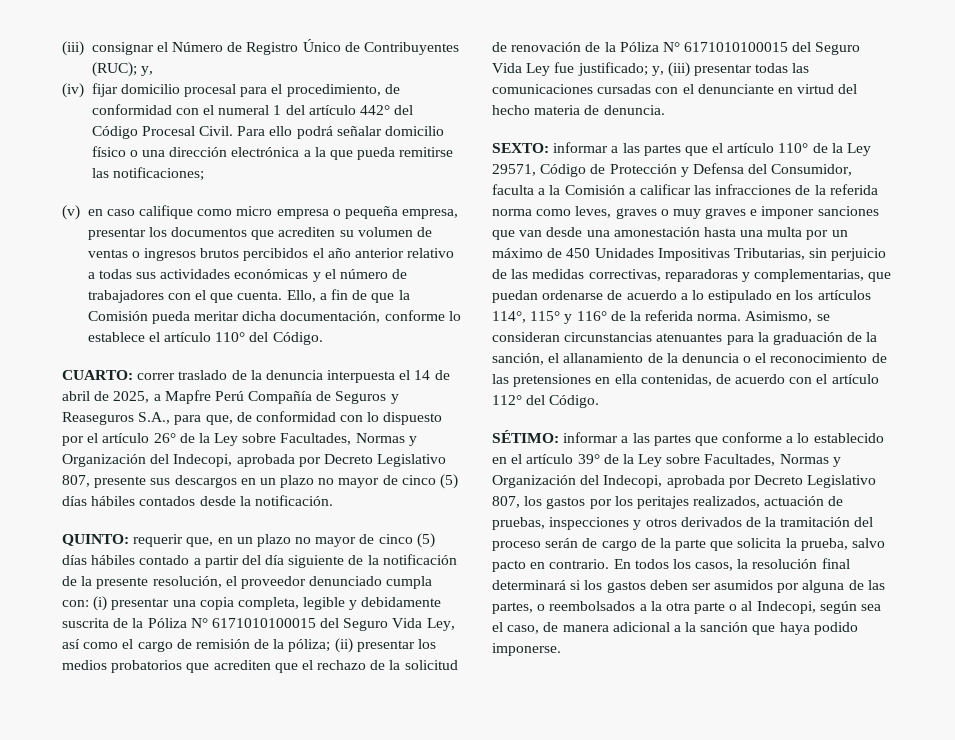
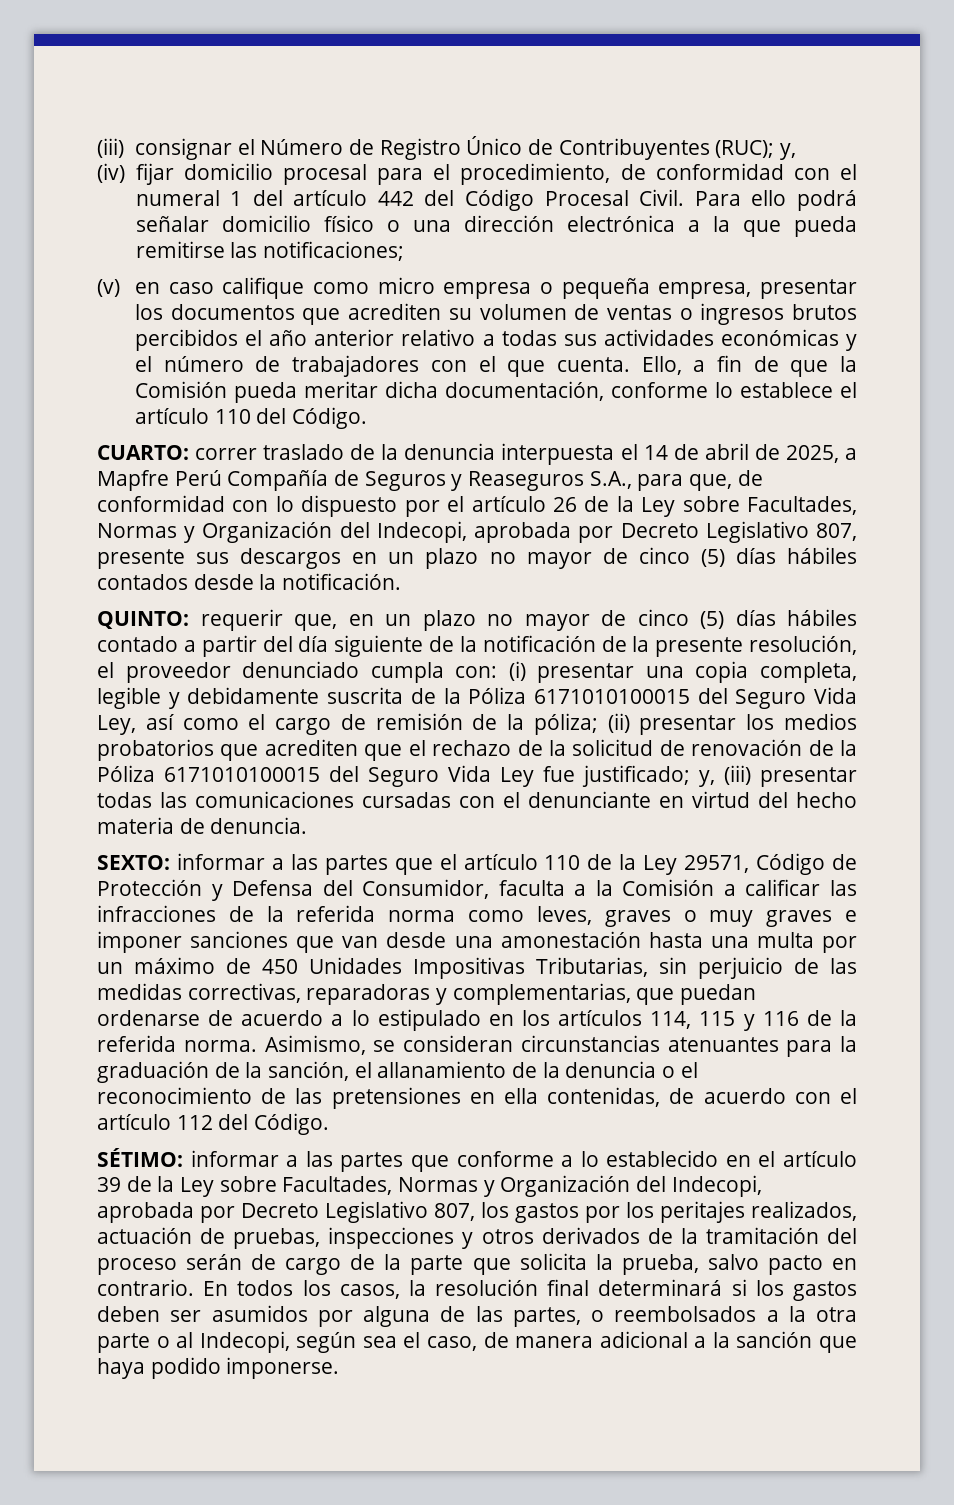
- (iv) fijar domicilio procesal para el procedimiento, de conformidad con el numeral 1 del artículo 442° del Código Procesal Civil.
+ (iv) fijar domicilio procesal para el procedimiento, de conformidad con el numeral 1 del artículo 442 del Código Procesal Civil.
- Ello, a fin de que la Comisión pueda meritar dicha documentación, conforme lo establece el artículo 110° del Código.
+ Ello, a fin de que la Comisión pueda meritar dicha documentación, conforme lo establece el artículo 110 del Código.
- correr traslado de la denuncia interpuesta el 14 de abril de 2025, a Mapfre Perú Compañía de Seguros y Reaseguros S.A., para que, de conformidad con lo dispuesto por el artículo 26° de la Ley sobre Facultades, Normas y Organización del Indecopi, aprobada por Decreto Legislativo 807, presente sus descargos en un plazo no mayor de cinco (5) días hábiles contados desde la notificación.
+ correr traslado de la denuncia interpuesta el 14 de abril de 2025, a Mapfre Perú Compañía de Seguros y Reaseguros S.A., para que, de conformidad con lo dispuesto por el artículo 26 de la Ley sobre Facultades, Normas y Organización del Indecopi, aprobada por Decreto Legislativo 807, presente sus descargos en un plazo no mayor de cinco (5) días hábiles contados desde la notificación.
- (i) presentar una copia completa, legible y debidamente suscrita de la Póliza N° 6171010100015 del Seguro Vida Ley, así como el cargo de remisión de la póliza;
+ (i) presentar una copia completa, legible y debidamente suscrita de la Póliza 6171010100015 del Seguro Vida Ley, así como el cargo de remisión de la póliza;
- (ii) presentar los medios probatorios que acrediten que el rechazo de la solicitud de renovación de la Póliza N° 6171010100015 del Seguro Vida Ley fue justificado;
+ (ii) presentar los medios probatorios que acrediten que el rechazo de la solicitud de renovación de la Póliza 6171010100015 del Seguro Vida Ley fue justificado;
- informar a las partes que el artículo 110° de la Ley 29571, Código de Protección y Defensa del Consumidor, faculta a la Comisión a calificar las infracciones de la referida norma como leves, graves o muy graves e imponer sanciones que van desde una amonestación hasta una multa por un máximo de 450 Unidades Impositivas Tributarias, sin perjuicio de las medidas correctivas, reparadoras y complementarias, que puedan ordenarse de acuerdo a lo estipulado en los artículos 114°, 115° y 116° de la referida norma.
+ informar a las partes que el artículo 110 de la Ley 29571, Código de Protección y Defensa del Consumidor, faculta a la Comisión a calificar las infracciones de la referida norma como leves, graves o muy graves e imponer sanciones que van desde una amonestación hasta una multa por un máximo de 450 Unidades Impositivas Tributarias, sin perjuicio de las medidas correctivas, reparadoras y complementarias, que puedan ordenarse de acuerdo a lo estipulado en los artículos 114, 115 y 116 de la referida norma.
- Asimismo, se consideran circunstancias atenuantes para la graduación de la sanción, el allanamiento de la denuncia o el reconocimiento de las pretensiones en ella contenidas, de acuerdo con el artículo 112° del Código.
+ Asimismo, se consideran circunstancias atenuantes para la graduación de la sanción, el allanamiento de la denuncia o el reconocimiento de las pretensiones en ella contenidas, de acuerdo con el artículo 112 del Código.
- SÉTIMO: informar a las partes que conforme a lo establecido en el artículo 39° de la Ley sobre Facultades, Normas y Organización del Indecopi, aprobada por Decreto Legislativo 807, los gastos por los peritajes realizados, actuación de pruebas, inspecciones y otros derivados de la tramitación del proceso serán de cargo de la parte que solicita la prueba, salvo pacto en contrario.
+ SÉTIMO: informar a las partes que conforme a lo establecido en el artículo 39 de la Ley sobre Facultades, Normas y Organización del Indecopi, aprobada por Decreto Legislativo 807, los gastos por los peritajes realizados, actuación de pruebas, inspecciones y otros derivados de la tramitación del proceso serán de cargo de la parte que solicita la prueba, salvo pacto en contrario.

